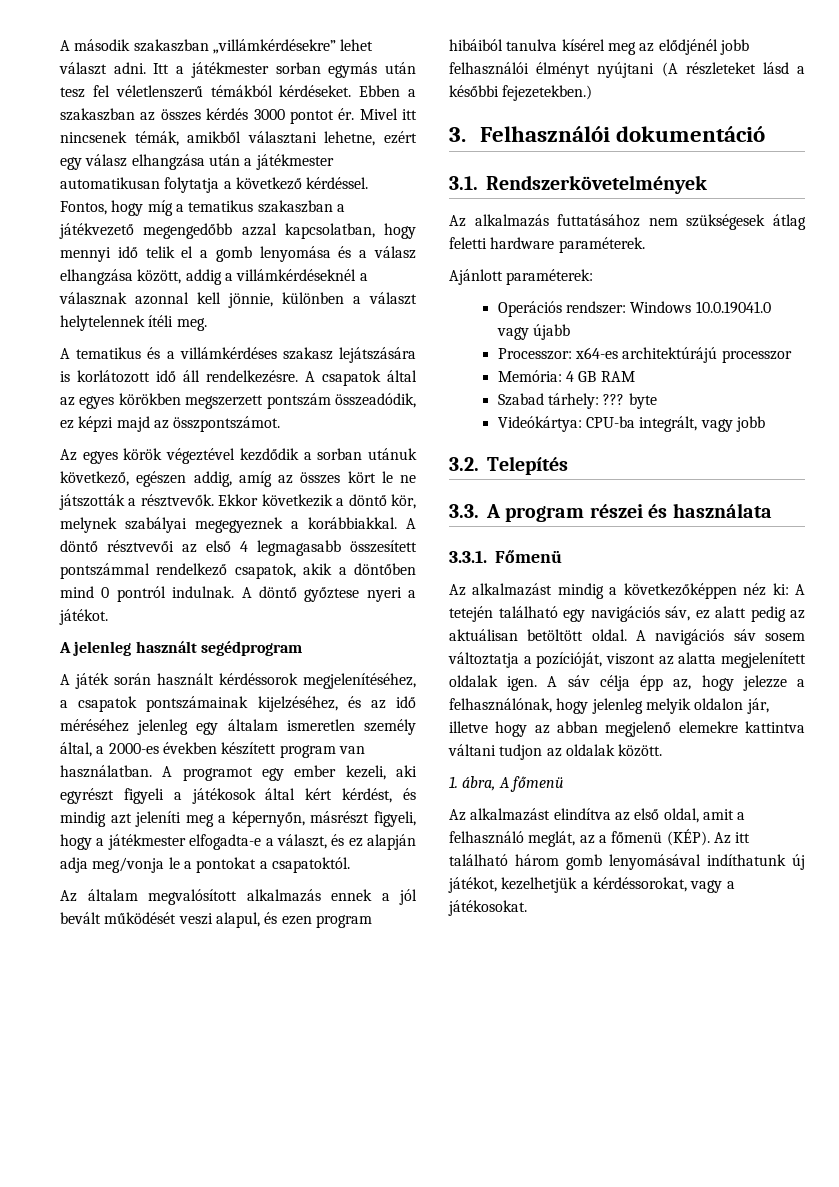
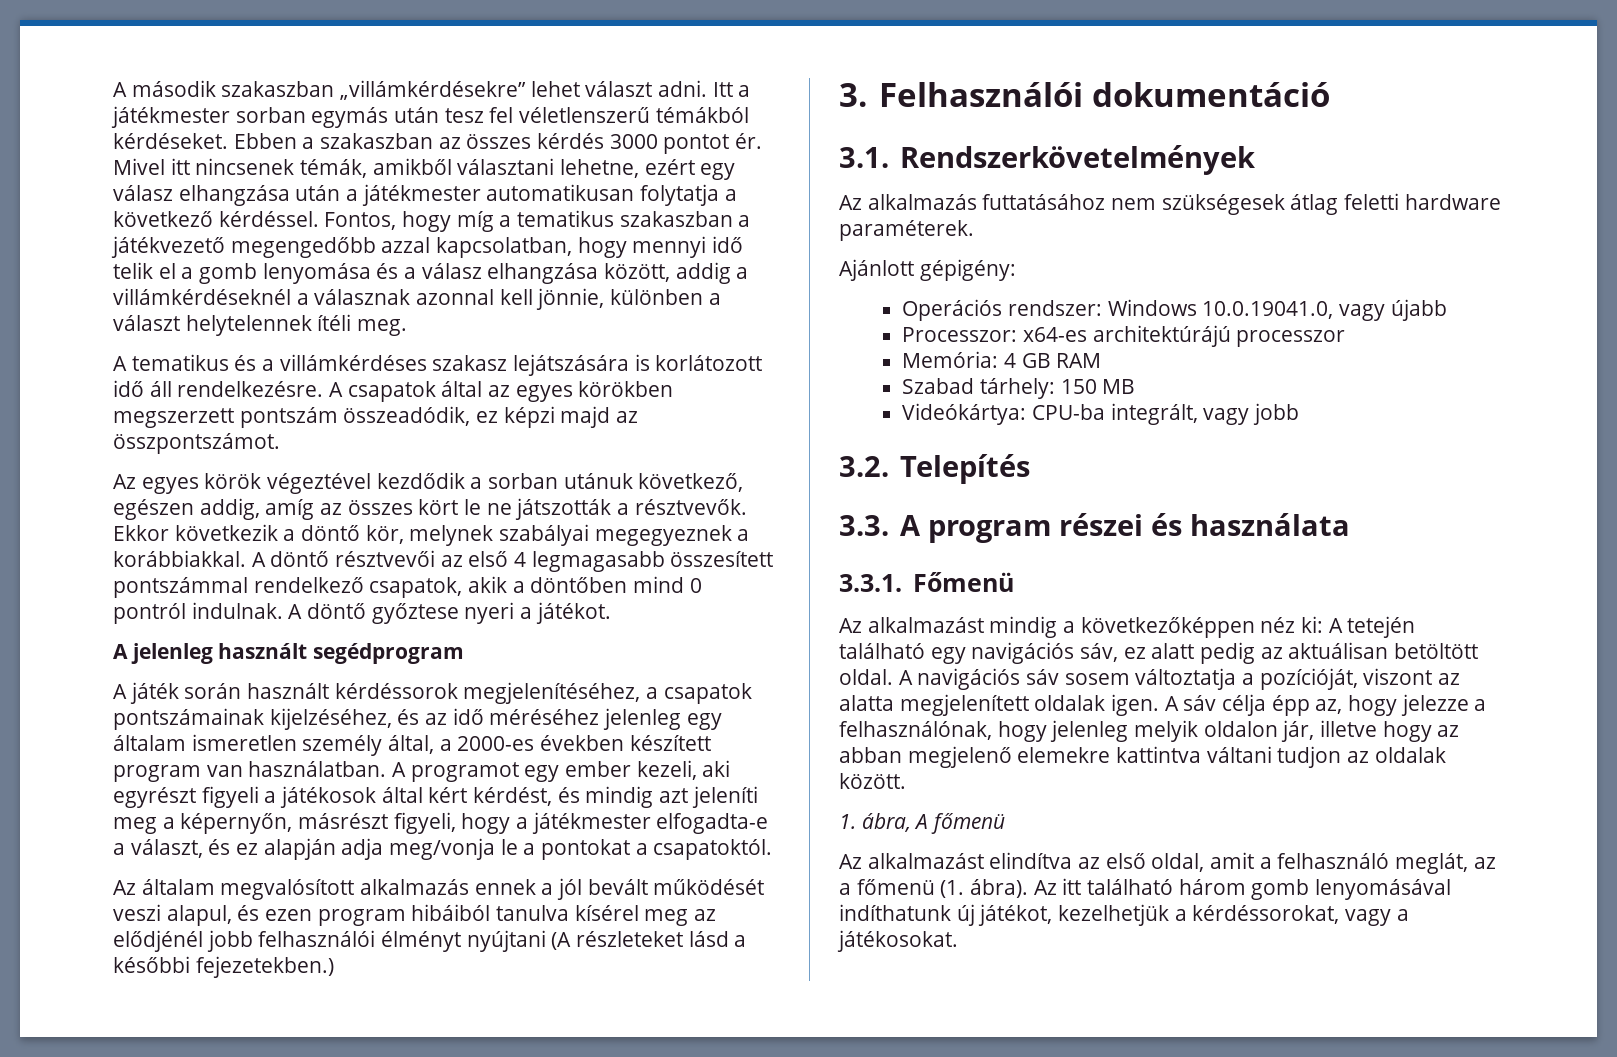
- Ajánlott paraméterek:
+ Ajánlott gépigény:
- Operációs rendszer: Windows 10.0.19041.0 vagy újabb
+ Operációs rendszer: Windows 10.0.19041.0, vagy újabb
- Szabad tárhely: ??? byte
+ Szabad tárhely: 150 MB
- Az alkalmazást elindítva az első oldal, amit a felhasználó meglát, az a főmenü (KÉP).
+ Az alkalmazást elindítva az első oldal, amit a felhasználó meglát, az a főmenü (1. ábra).

